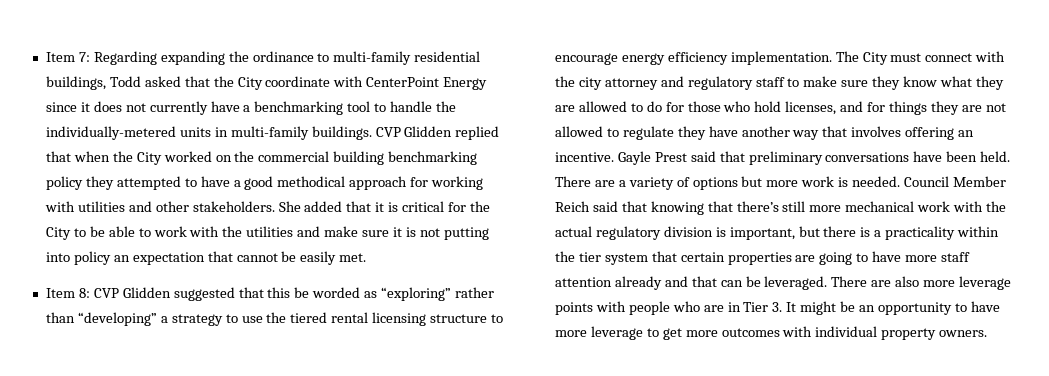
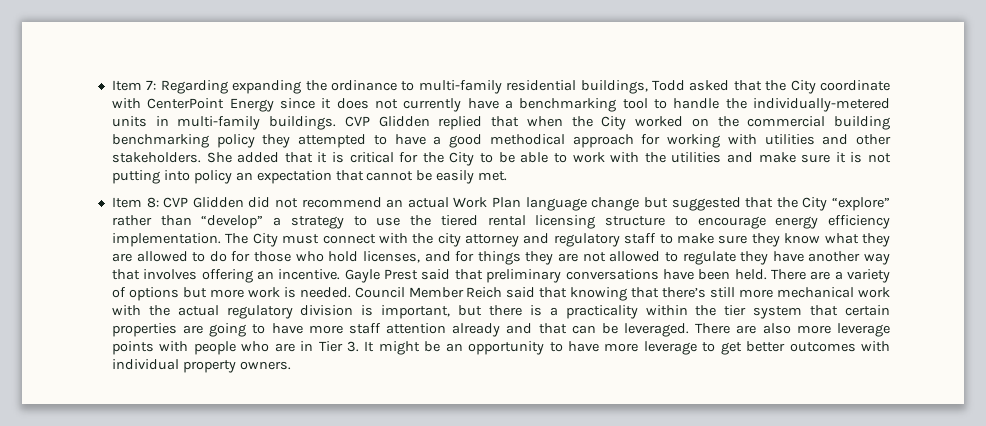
- Item 8: CVP Glidden suggested that this be worded as “exploring” rather than “developing” a strategy to use the tiered rental licensing structure to encourage energy efficiency implementation.
+ Item 8: CVP Glidden did not recommend an actual Work Plan language change but suggested that the City “explore” rather than “develop” a strategy to use the tiered rental licensing structure to encourage energy efficiency implementation.
- There are also more leverage points with people who are in Tier 3. It might be an opportunity to have more leverage to get more outcomes with individual property owners.
+ There are also more leverage points with people who are in Tier 3. It might be an opportunity to have more leverage to get better outcomes with individual property owners.

